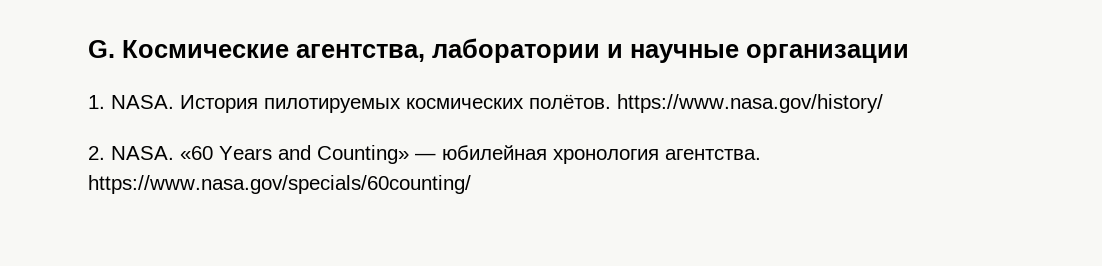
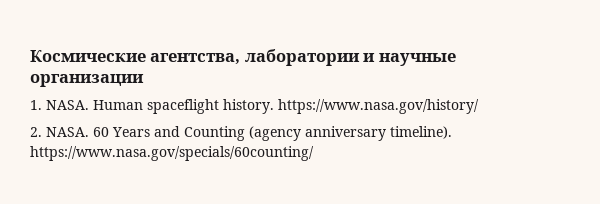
- G. Космические агентства, лаборатории и научные организации
+ Космические агентства, лаборатории и научные организации
- История пилотируемых космических полётов. https://www.nasa.gov/history/
+ Human spaceflight history. https://www.nasa.gov/history/
- «60 Years and Counting» — юбилейная хронология агентства. https://www.nasa.gov/specials/60counting/
+ 60 Years and Counting (agency anniversary timeline). https://www.nasa.gov/specials/60counting/

